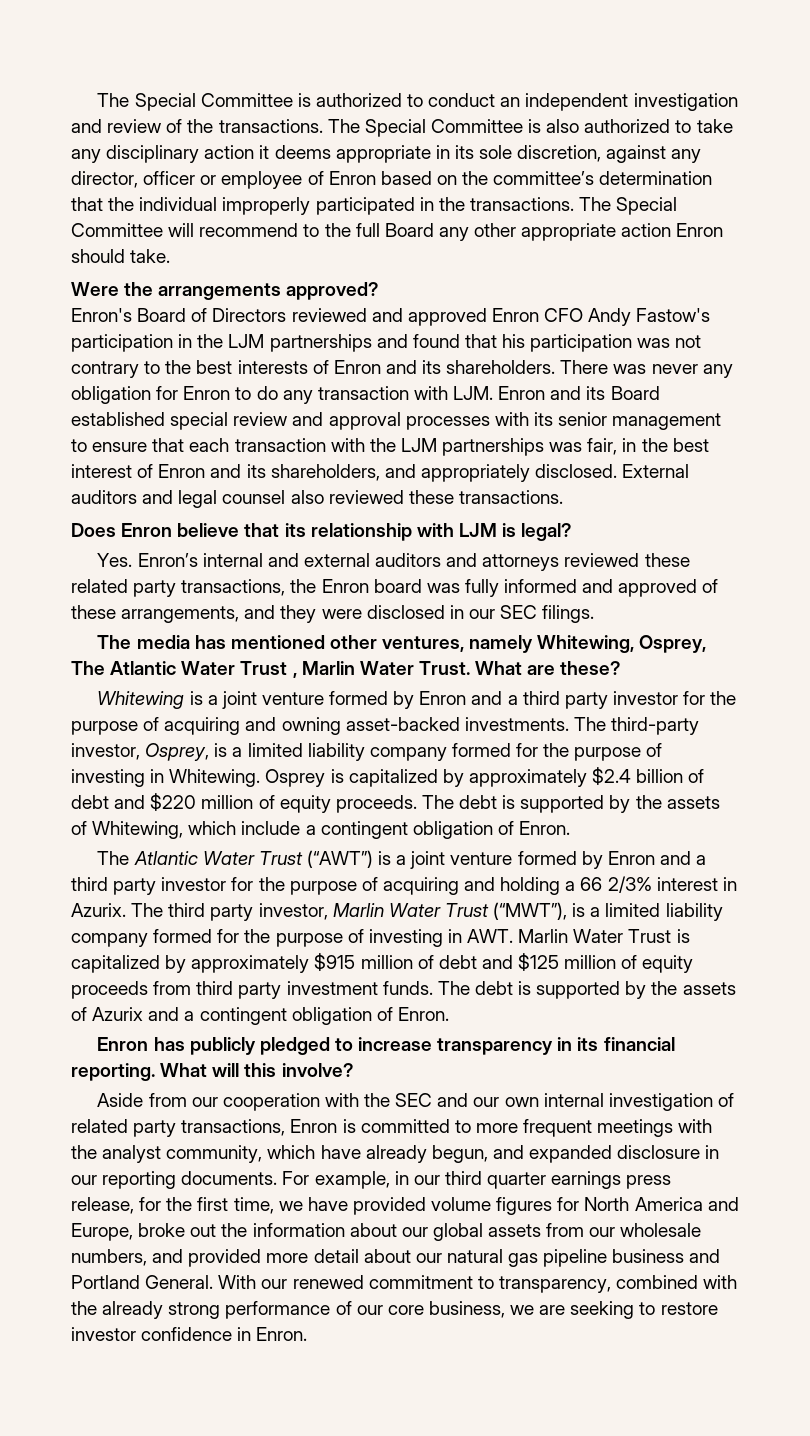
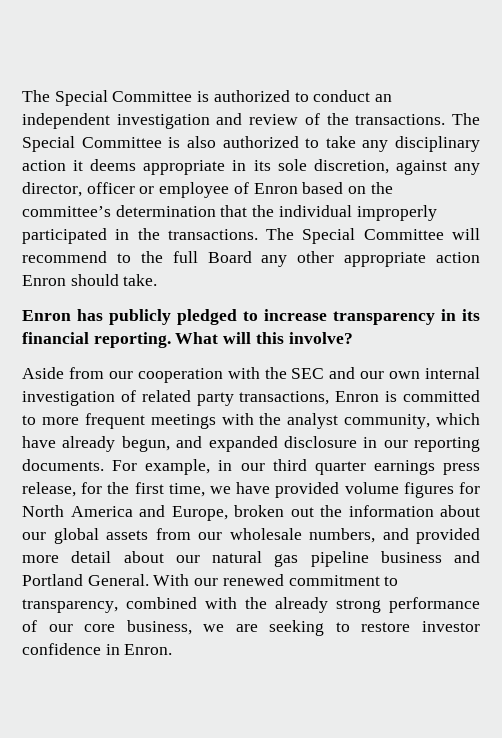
- Were the arrangements approved?
- Enron's Board of Directors reviewed and approved Enron CFO Andy Fastow's participation in the LJM partnerships and found that his participation was not contrary to the best interests of Enron and its shareholders. There was never any obligation for Enron to do any transaction with LJM. Enron and its Board established special review and approval processes with its senior management to ensure that each transaction with the LJM partnerships was fair, in the best interest of Enron and its shareholders, and appropriately disclosed. External auditors and legal counsel also reviewed these transactions.
- Does Enron believe that its relationship with LJM is legal?
- Yes. Enron’s internal and external auditors and attorneys reviewed these related party transactions, the Enron board was fully informed and approved of these arrangements, and they were disclosed in our SEC filings.
- The media has mentioned other ventures, namely Whitewing, Osprey, The Atlantic Water Trust , Marlin Water Trust. What are these?
- Whitewing is a joint venture formed by Enron and a third party investor for the purpose of acquiring and owning asset-backed investments. The third-party investor, Osprey, is a limited liability company formed for the purpose of investing in Whitewing. Osprey is capitalized by approximately $2.4 billion of debt and $220 million of equity proceeds. The debt is supported by the assets of Whitewing, which include a contingent obligation of Enron.
- The Atlantic Water Trust (“AWT”) is a joint venture formed by Enron and a third party investor for the purpose of acquiring and holding a 66 2/3% interest in Azurix. The third party investor, Marlin Water Trust (“MWT”), is a limited liability company formed for the purpose of investing in AWT. Marlin Water Trust is capitalized by approximately $915 million of debt and $125 million of equity proceeds from third party investment funds. The debt is supported by the assets of Azurix and a contingent obligation of Enron.
- For example, in our third quarter earnings press release, for the first time, we have provided volume figures for North America and Europe, broke out the information about our global assets from our wholesale numbers, and provided more detail about our natural gas pipeline business and Portland General.
+ For example, in our third quarter earnings press release, for the first time, we have provided volume figures for North America and Europe, broken out the information about our global assets from our wholesale numbers, and provided more detail about our natural gas pipeline business and Portland General.

